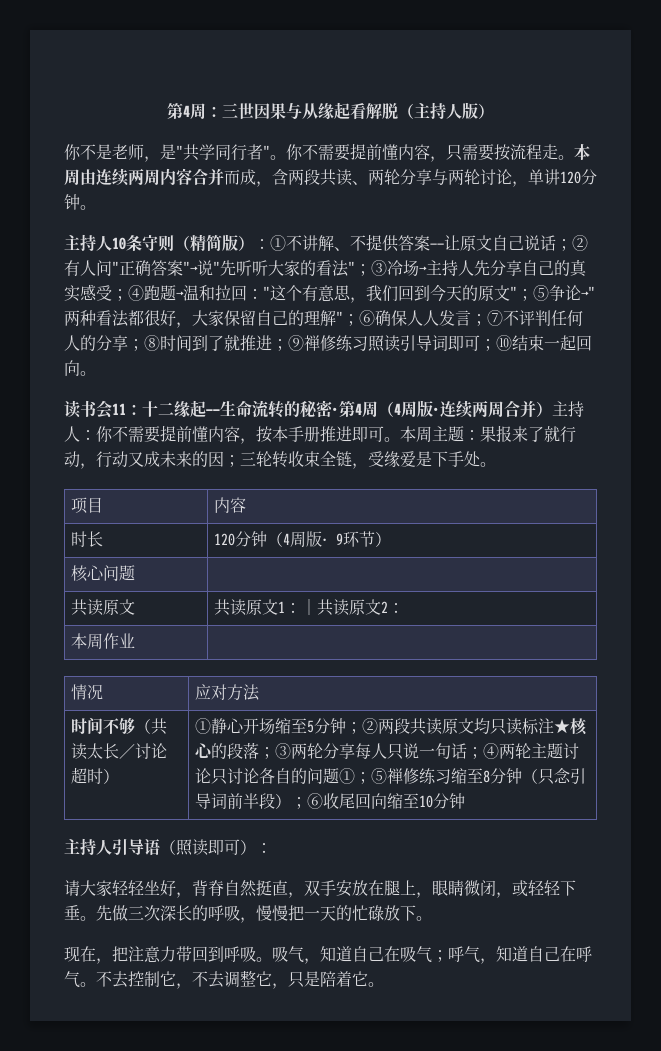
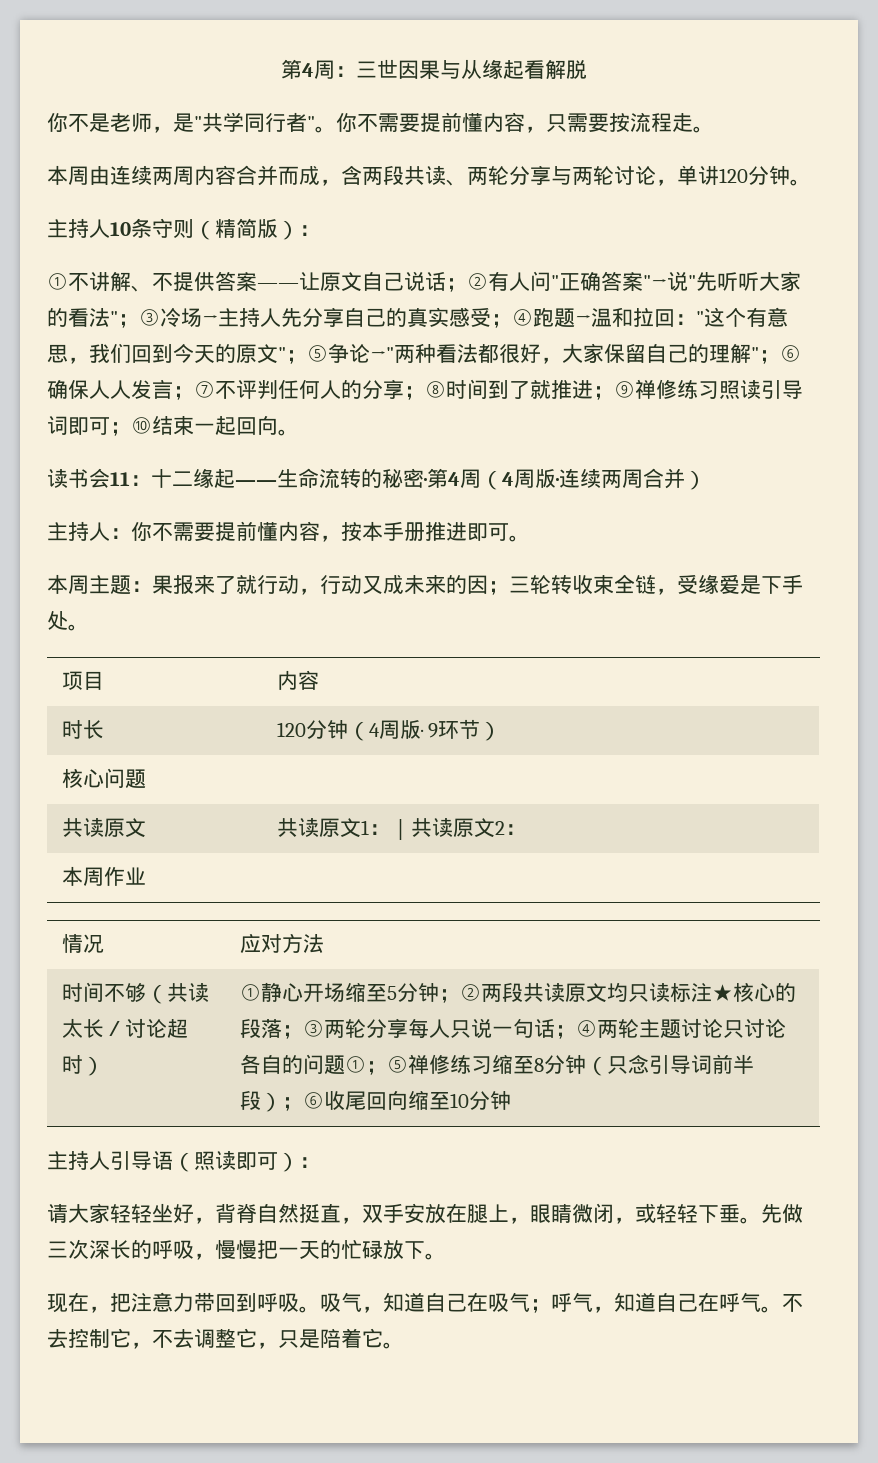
- 第4周：三世因果与从缘起看解脱（主持人版）
+ 第4周：三世因果与从缘起看解脱
- 你不需要提前懂内容，只需要按流程走。本周由连续两周内容合并而成，含两段共读、两轮分享与两轮讨论，单讲120分钟。
+ 你不需要提前懂内容，只需要按流程走。
+ 本周由连续两周内容合并而成，含两段共读、两轮分享与两轮讨论，单讲120分钟。
- 主持人10条守则（精简版）：①不讲解、不提供答案——让原文自己说话；
+ 主持人10条守则（精简版）：
+ ①不讲解、不提供答案——让原文自己说话；
- 读书会11：十二缘起——生命流转的秘密·第4周（4周版·连续两周合并）主持人：你不需要提前懂内容，按本手册推进即可。本周主题：果报来了就行动，行动又成未来的因；三轮转收束全链，受缘爱是下手处。
+ 读书会11：十二缘起——生命流转的秘密·第4周（4周版·连续两周合并）
+ 主持人：你不需要提前懂内容，按本手册推进即可。
+ 本周主题：果报来了就行动，行动又成未来的因；三轮转收束全链，受缘爱是下手处。

